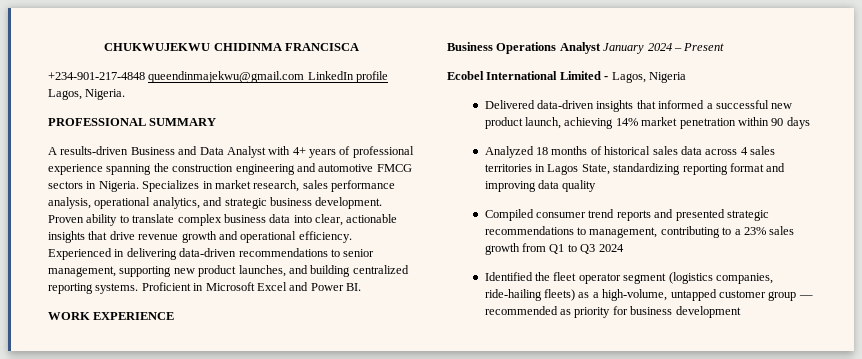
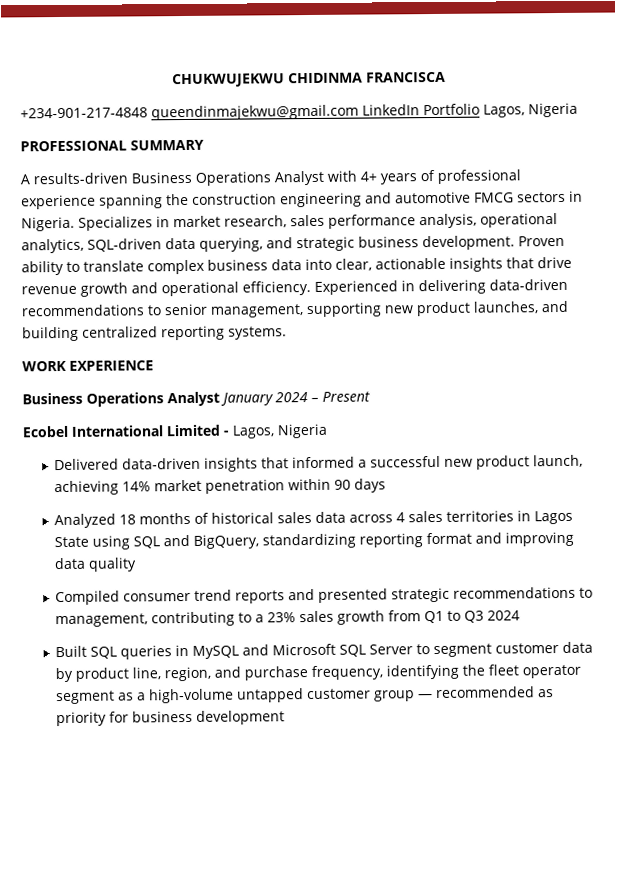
- +234-901-217-4848 queendinmajekwu@gmail.com LinkedIn profile Lagos, Nigeria.
+ +234-901-217-4848 queendinmajekwu@gmail.com LinkedIn Portfolio Lagos, Nigeria
- A results-driven Business and Data Analyst with 4+ years of professional experience spanning the construction engineering and automotive FMCG sectors in Nigeria.
+ A results-driven Business Operations Analyst with 4+ years of professional experience spanning the construction engineering and automotive FMCG sectors in Nigeria.
- Specializes in market research, sales performance analysis, operational analytics, and strategic business development.
+ Specializes in market research, sales performance analysis, operational analytics, SQL-driven data querying, and strategic business development.
- Proficient in Microsoft Excel and Power BI.
- Analyzed 18 months of historical sales data across 4 sales territories in Lagos State, standardizing reporting format and improving data quality
+ Analyzed 18 months of historical sales data across 4 sales territories in Lagos State using SQL and BigQuery, standardizing reporting format and improving data quality
- Identified the fleet operator segment (logistics companies, ride-hailing fleets) as a high-volume, untapped customer group — recommended as priority for business development
+ Built SQL queries in MySQL and Microsoft SQL Server to segment customer data by product line, region, and purchase frequency, identifying the fleet operator segment as a high-volume untapped customer group — recommended as priority for business development

